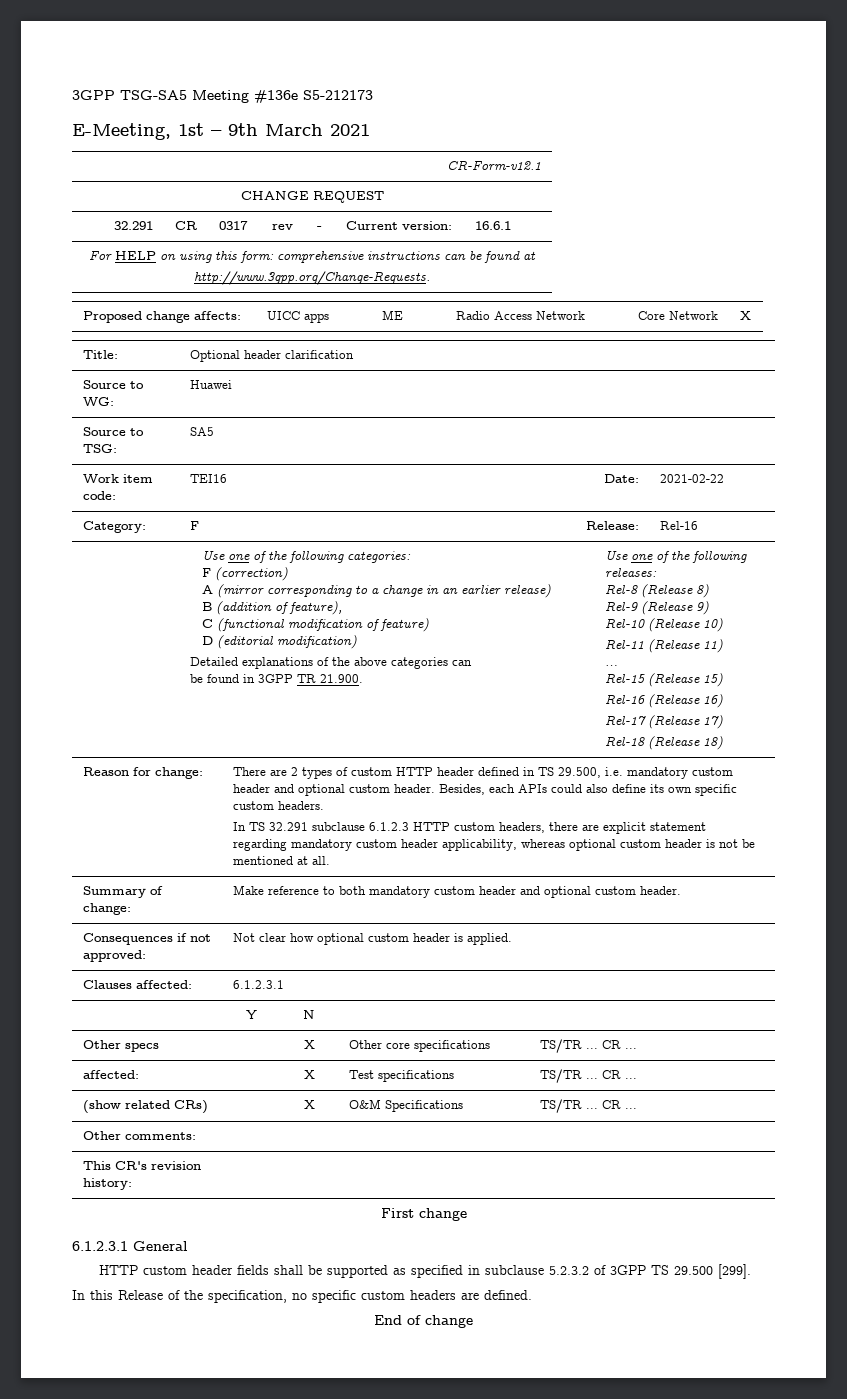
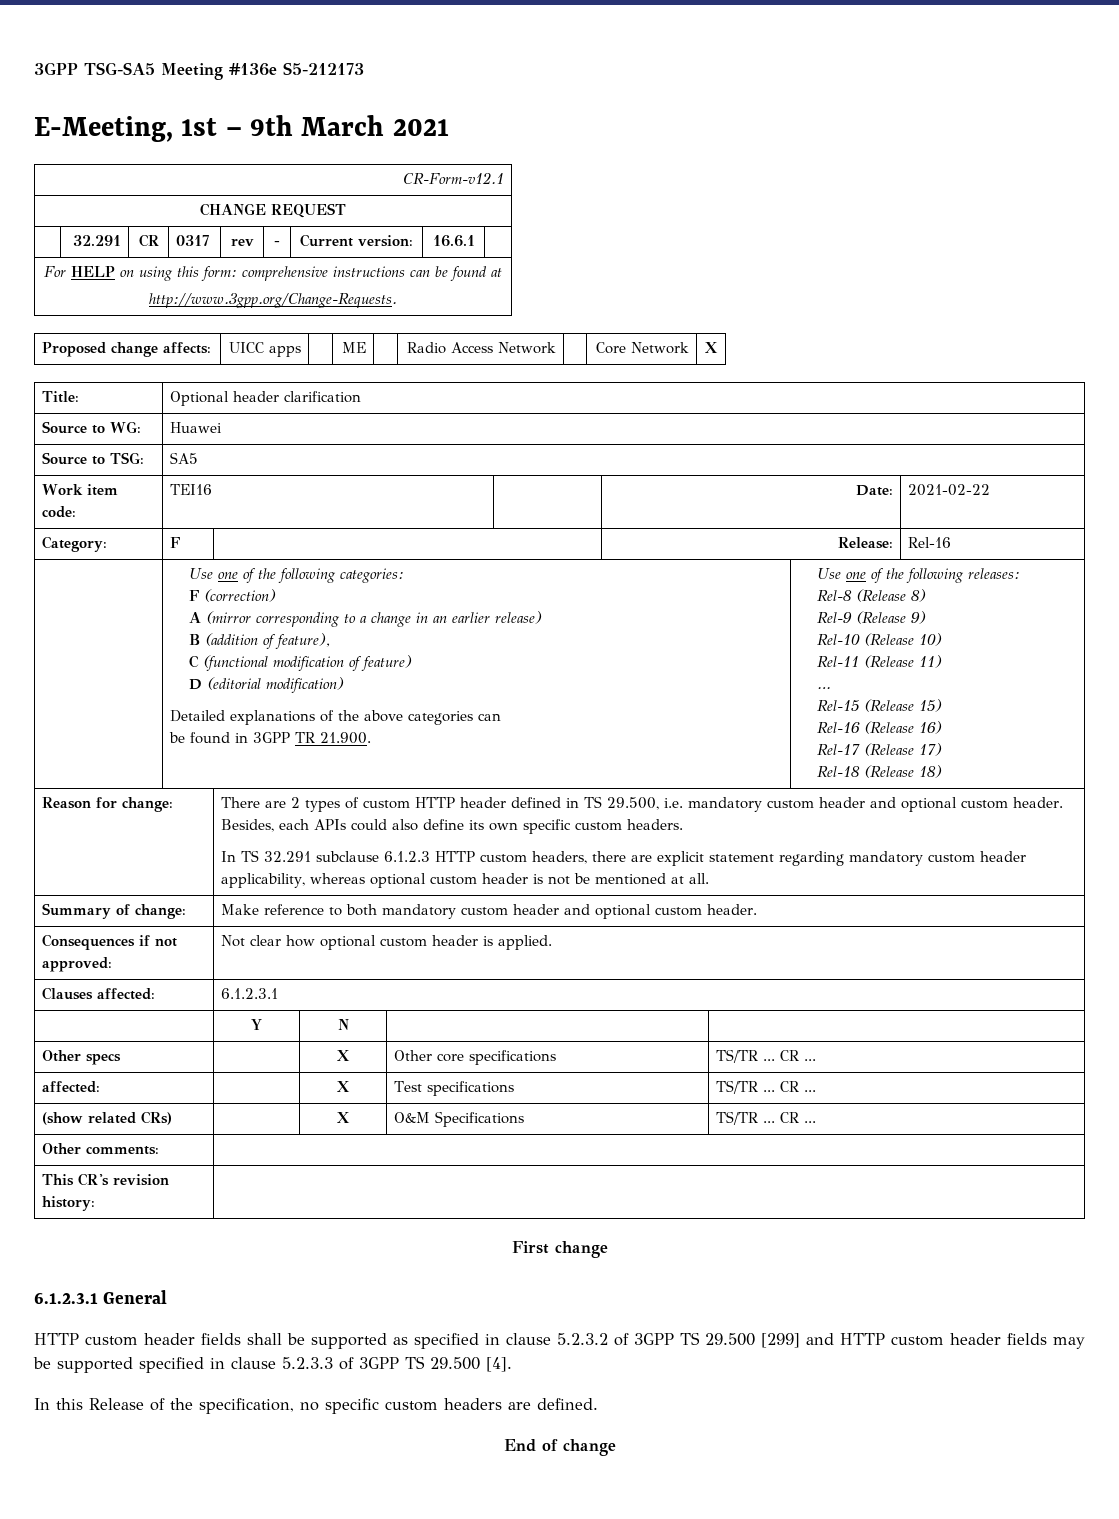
- HTTP custom header fields shall be supported as specified in subclause 5.2.3.2 of 3GPP TS 29.500 [299].
+ HTTP custom header fields shall be supported as specified in clause 5.2.3.2 of 3GPP TS 29.500 [299] and HTTP custom header fields may be supported specified in clause 5.2.3.3 of 3GPP TS 29.500 [4].

